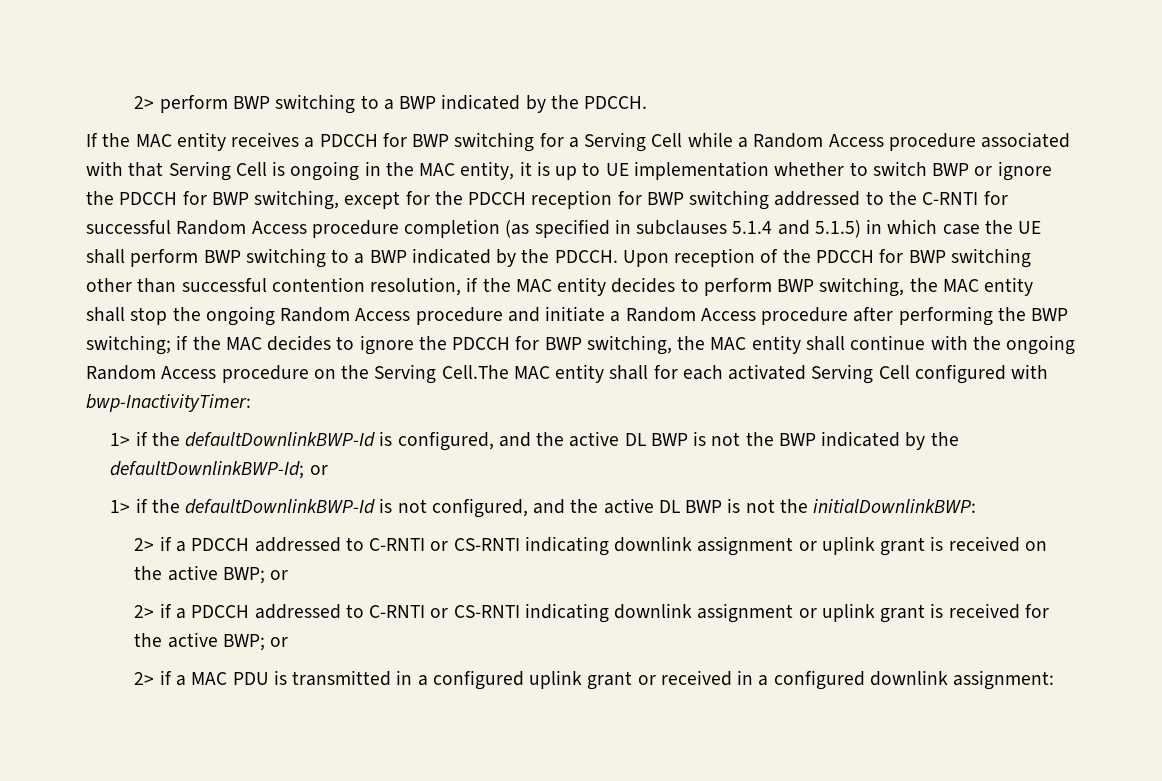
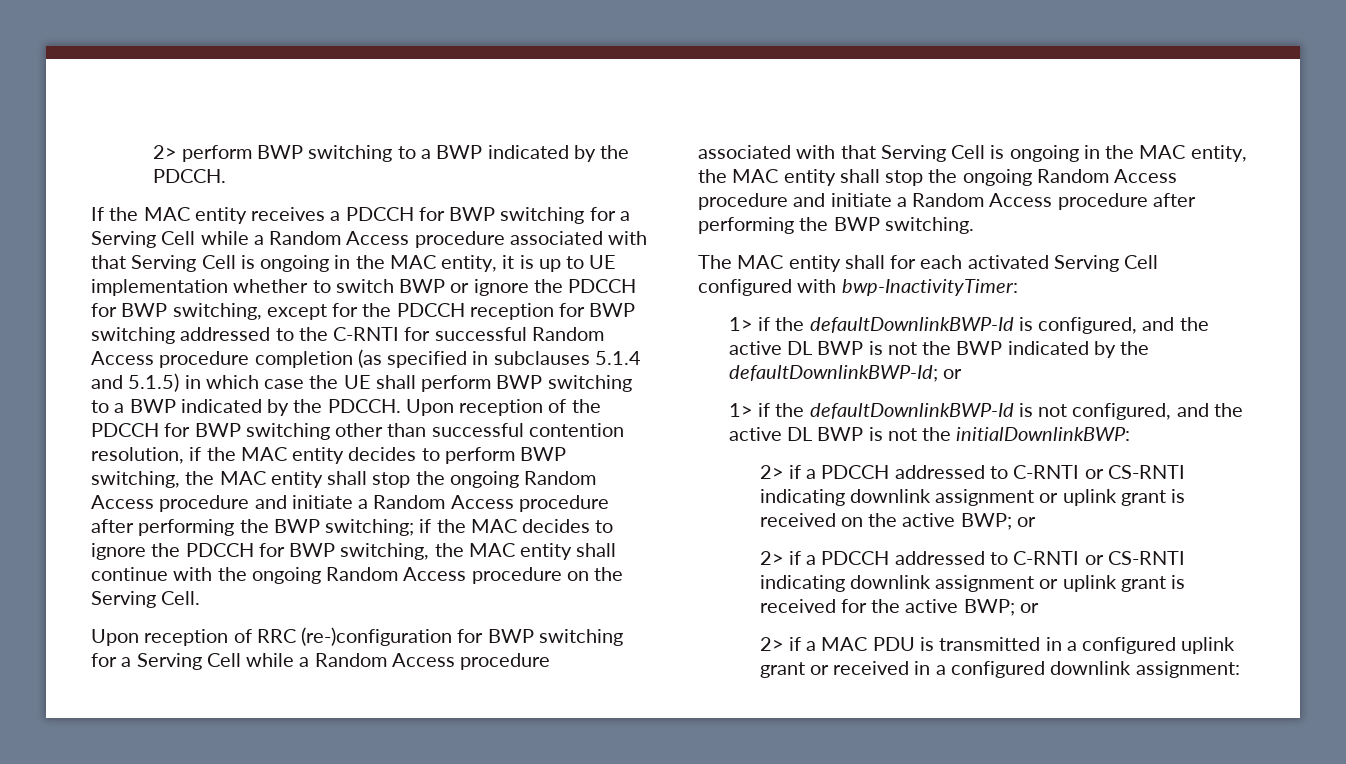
- if the MAC decides to ignore the PDCCH for BWP switching, the MAC entity shall continue with the ongoing Random Access procedure on the Serving Cell.The MAC entity shall for each activated Serving Cell configured with bwp-InactivityTimer:
+ if the MAC decides to ignore the PDCCH for BWP switching, the MAC entity shall continue with the ongoing Random Access procedure on the Serving Cell.
+ Upon reception of RRC (re-)configuration for BWP switching for a Serving Cell while a Random Access procedure associated with that Serving Cell is ongoing in the MAC entity, the MAC entity shall stop the ongoing Random Access procedure and initiate a Random Access procedure after performing the BWP switching.
+ The MAC entity shall for each activated Serving Cell configured with bwp-InactivityTimer:

